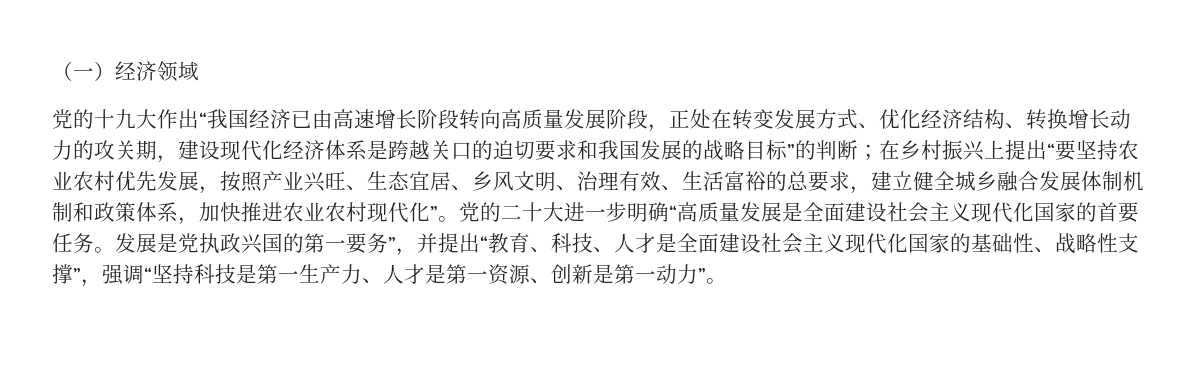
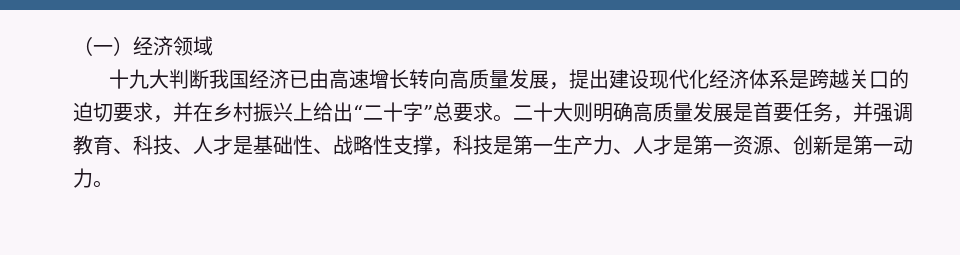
- 党的十九大作出“我国经济已由高速增长阶段转向高质量发展阶段，正处在转变发展方式、优化经济结构、转换增长动力的攻关期，建设现代化经济体系是跨越关口的迫切要求和我国发展的战略目标”的判断；在乡村振兴上提出“要坚持农业农村优先发展，按照产业兴旺、生态宜居、乡风文明、治理有效、生活富裕的总要求，建立健全城乡融合发展体制机制和政策体系，加快推进农业农村现代化”。党的二十大进一步明确“高质量发展是全面建设社会主义现代化国家的首要任务。发展是党执政兴国的第一要务”，并提出“教育、科技、人才是全面建设社会主义现代化国家的基础性、战略性支撑”，强调“坚持科技是第一生产力、人才是第一资源、创新是第一动力”。
+ 十九大判断我国经济已由高速增长转向高质量发展，提出建设现代化经济体系是跨越关口的迫切要求，并在乡村振兴上给出“二十字”总要求。二十大则明确高质量发展是首要任务，并强调教育、科技、人才是基础性、战略性支撑，科技是第一生产力、人才是第一资源、创新是第一动力。

